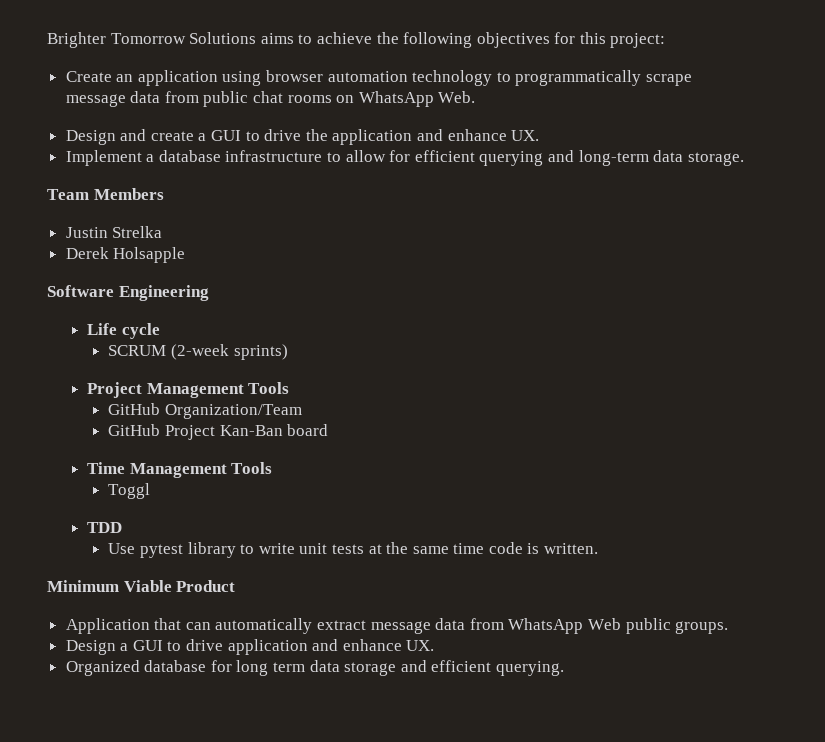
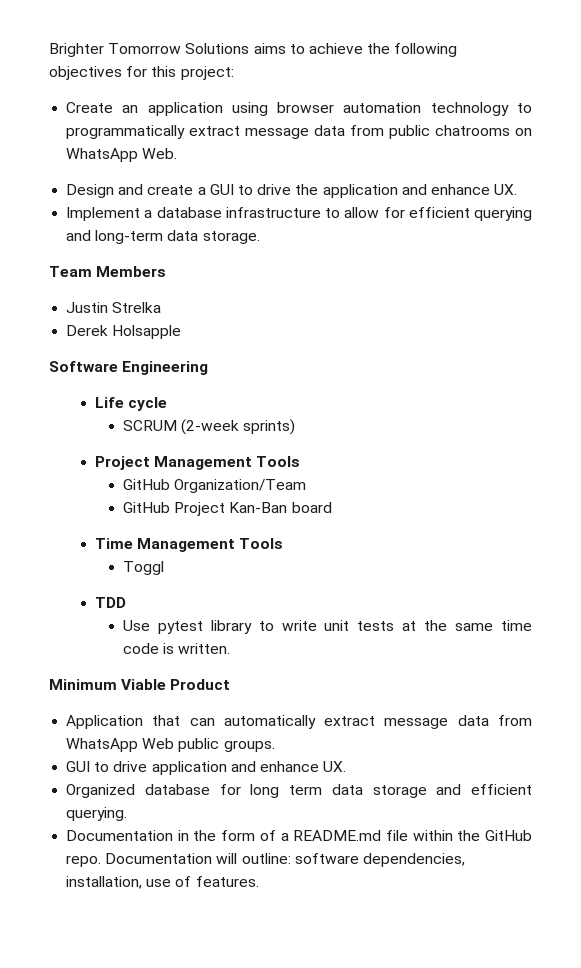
- Create an application using browser automation technology to programmatically scrape message data from public chat rooms on WhatsApp Web.
+ Create an application using browser automation technology to programmatically extract message data from public chatrooms on WhatsApp Web.
- Design a GUI to drive application and enhance UX.
+ GUI to drive application and enhance UX.
+ Documentation in the form of a README.md file within the GitHub repo. Documentation will outline: software dependencies, installation, use of features.

